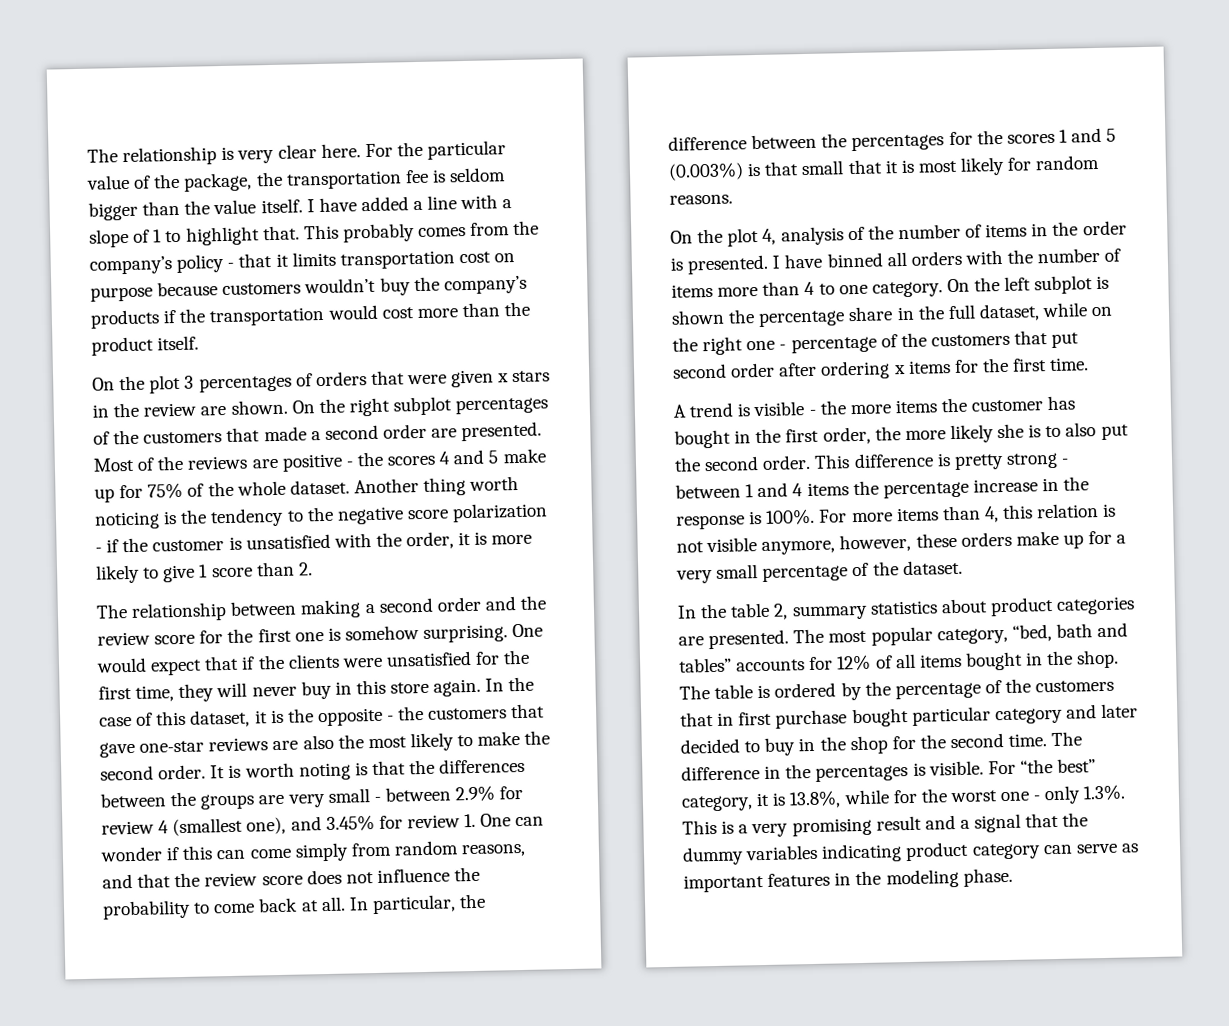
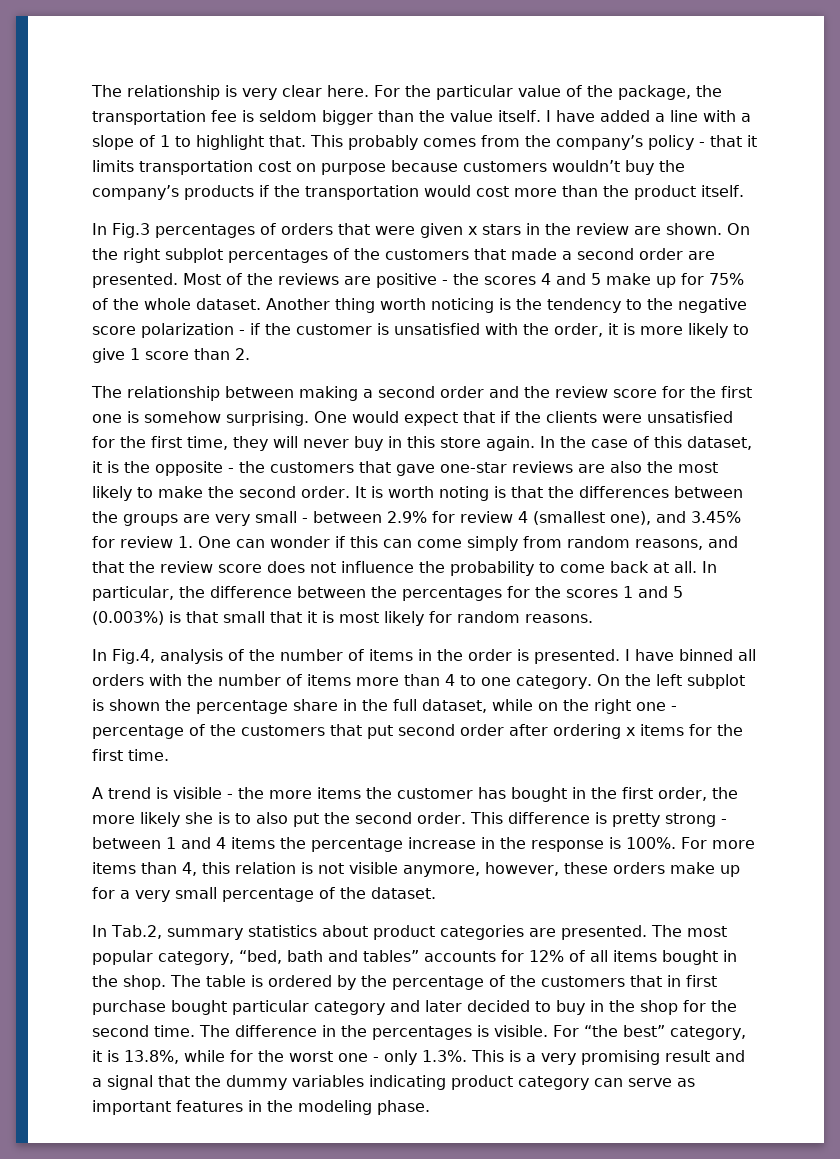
- On the plot 3 percentages of orders that were given x stars in the review are shown.
+ In Fig.3 percentages of orders that were given x stars in the review are shown.
- On the plot 4, analysis of the number of items in the order is presented.
+ In Fig.4, analysis of the number of items in the order is presented.
- In the table 2, summary statistics about product categories are presented.
+ In Tab.2, summary statistics about product categories are presented.

